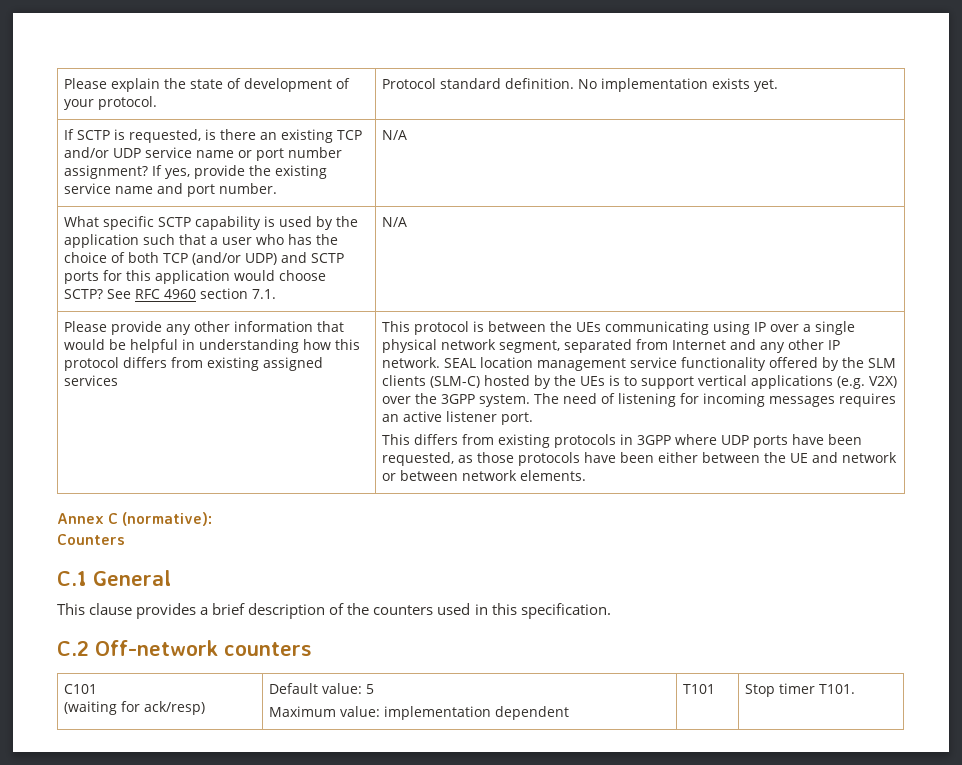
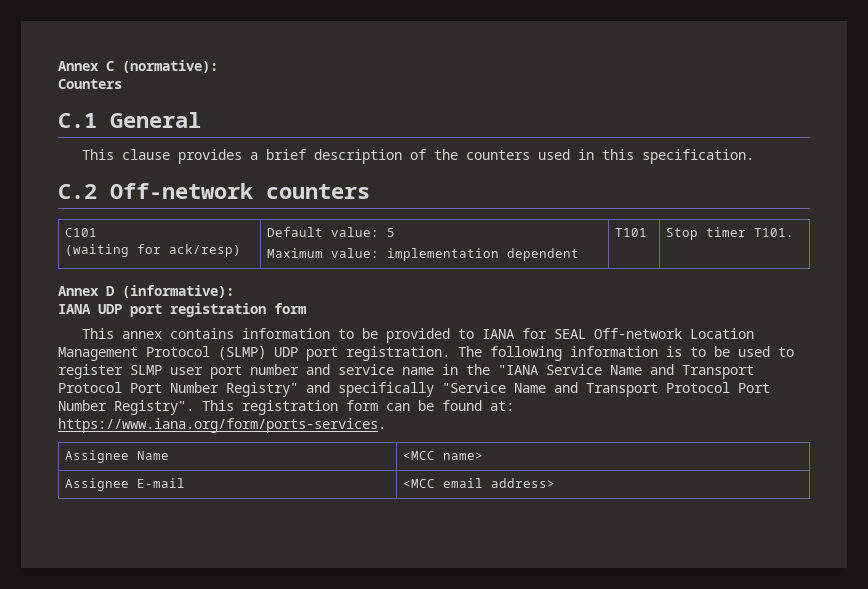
- Please explain the state of development of your protocol. | Protocol standard definition. No implementation exists yet.
- If SCTP is requested, is there an existing TCP and/or UDP service name or port number assignment? If yes, provide the existing service name and port number. | N/A
- What specific SCTP capability is used by the application such that a user who has the choice of both TCP (and/or UDP) and SCTP ports for this application would choose SCTP? See RFC 4960 section 7.1. | N/A
- Please provide any other information that would be helpful in understanding how this protocol differs from existing assigned services | This protocol is between the UEs communicating using IP over a single physical network segment, separated from Internet and any other IP network. SEAL location management service functionality offered by the SLM clients (SLM-C) hosted by the UEs is to support vertical applications (e.g. V2X) over the 3GPP system. The need of listening for incoming messages requires an active listener port.
- This differs from existing protocols in 3GPP where UDP ports have been requested, as those protocols have been either between the UE and network or between network elements.
+ Annex D (informative):
+ IANA UDP port registration form
+ This annex contains information to be provided to IANA for SEAL Off-network Location Management Protocol (SLMP) UDP port registration. The following information is to be used to register SLMP user port number and service name in the "IANA Service Name and Transport Protocol Port Number Registry" and specifically "Service Name and Transport Protocol Port Number Registry". This registration form can be found at: https://www.iana.org/form/ports-services.
+ Assignee Name | <MCC name>
+ Assignee E-mail | <MCC email address>

